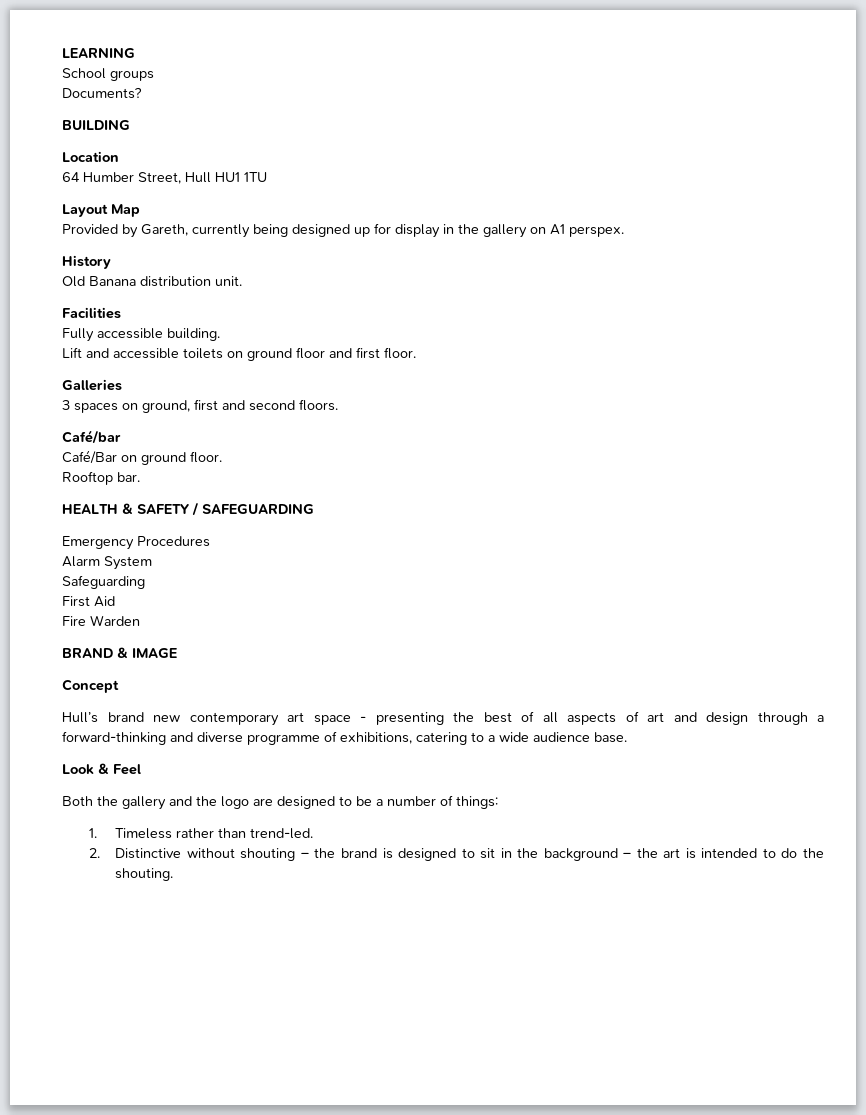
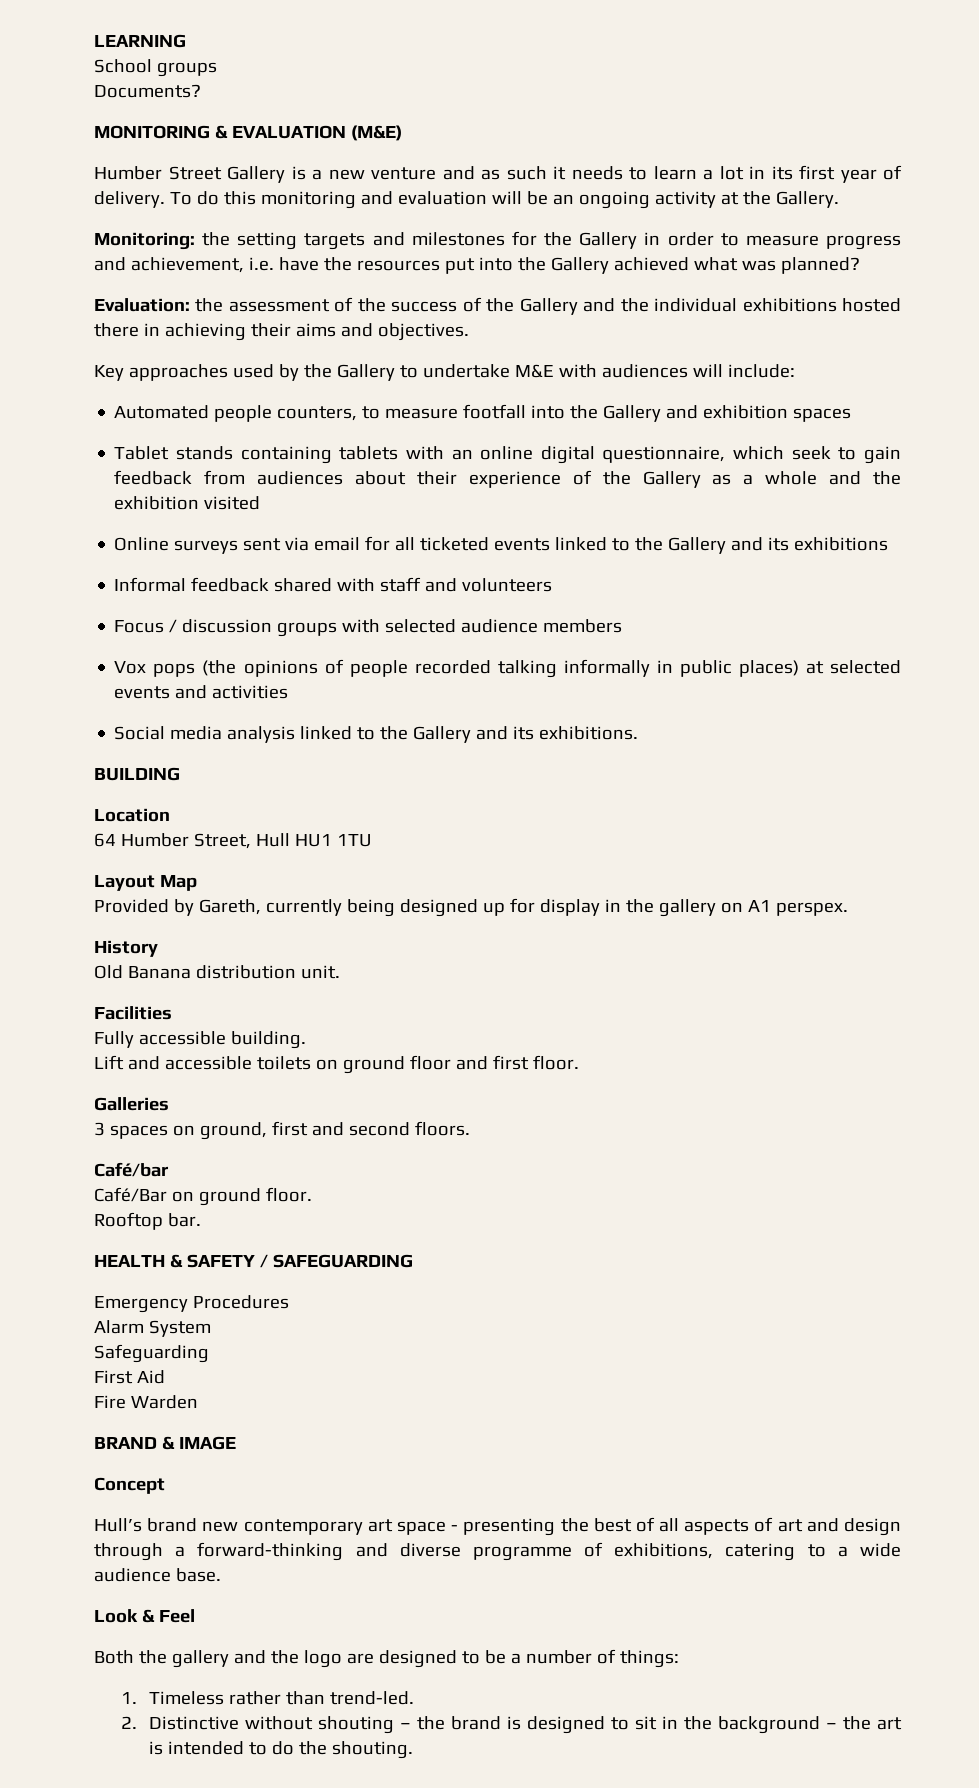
+ MONITORING & EVALUATION (M&E)
+ Humber Street Gallery is a new venture and as such it needs to learn a lot in its first year of delivery. To do this monitoring and evaluation will be an ongoing activity at the Gallery.
+ Monitoring: the setting targets and milestones for the Gallery in order to measure progress and achievement, i.e. have the resources put into the Gallery achieved what was planned?
+ Evaluation: the assessment of the success of the Gallery and the individual exhibitions hosted there in achieving their aims and objectives.
+ Key approaches used by the Gallery to undertake M&E with audiences will include:
+ Automated people counters, to measure footfall into the Gallery and exhibition spaces
+ Tablet stands containing tablets with an online digital questionnaire, which seek to gain feedback from audiences about their experience of the Gallery as a whole and the exhibition visited
+ Online surveys sent via email for all ticketed events linked to the Gallery and its exhibitions
+ Informal feedback shared with staff and volunteers
+ Focus / discussion groups with selected audience members
+ Vox pops (the opinions of people recorded talking informally in public places) at selected events and activities
+ Social media analysis linked to the Gallery and its exhibitions.

